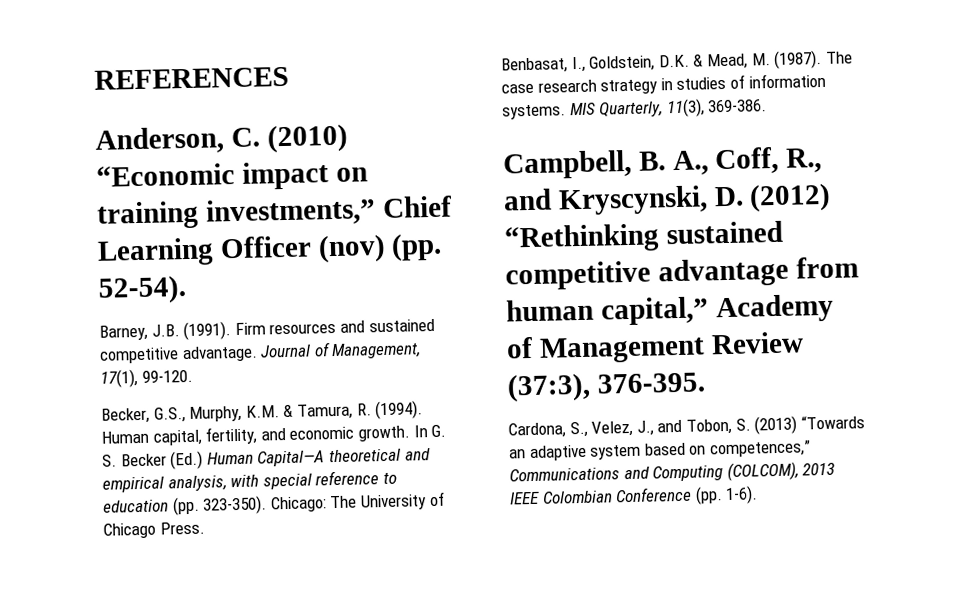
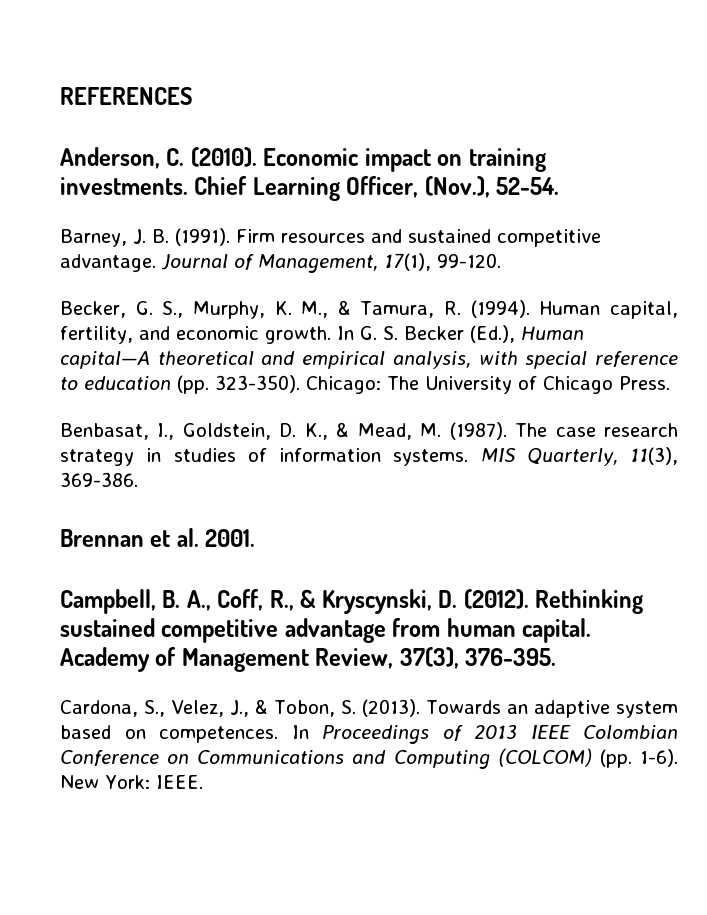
- Anderson, C. (2010) “Economic impact on training investments,” Chief Learning Officer (nov) (pp. 52-54).
+ Anderson, C. (2010). Economic impact on training investments. Chief Learning Officer, (Nov.), 52-54.
- Barney, J.B. (1991).
+ Barney, J. B. (1991).
- Becker, G.S., Murphy, K.M. & Tamura, R. (1994).
+ Becker, G. S., Murphy, K. M., & Tamura, R. (1994).
- In G. S. Becker (Ed.) Human Capital—A theoretical and empirical analysis, with special reference to education (pp. 323-350).
+ In G. S. Becker (Ed.), Human capital—A theoretical and empirical analysis, with special reference to education (pp. 323-350).
- Benbasat, I., Goldstein, D.K. & Mead, M. (1987).
+ Benbasat, I., Goldstein, D. K., & Mead, M. (1987).
+ Brennan et al. 2001.
- Campbell, B. A., Coff, R., and Kryscynski, D. (2012) “Rethinking sustained competitive advantage from human capital,” Academy of Management Review (37:3), 376-395.
+ Campbell, B. A., Coff, R., & Kryscynski, D. (2012). Rethinking sustained competitive advantage from human capital. Academy of Management Review, 37(3), 376-395.
- Cardona, S., Velez, J., and Tobon, S. (2013) “Towards an adaptive system based on competences,” Communications and Computing (COLCOM), 2013 IEEE Colombian Conference (pp. 1-6).
+ Cardona, S., Velez, J., & Tobon, S. (2013). Towards an adaptive system based on competences. In Proceedings of 2013 IEEE Colombian Conference on Communications and Computing (COLCOM) (pp. 1-6). New York: IEEE.

